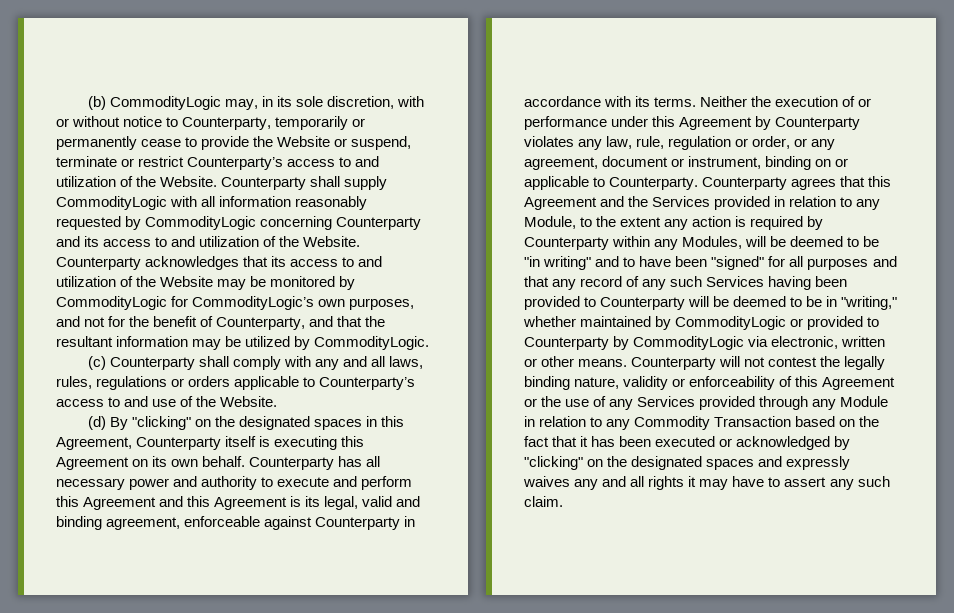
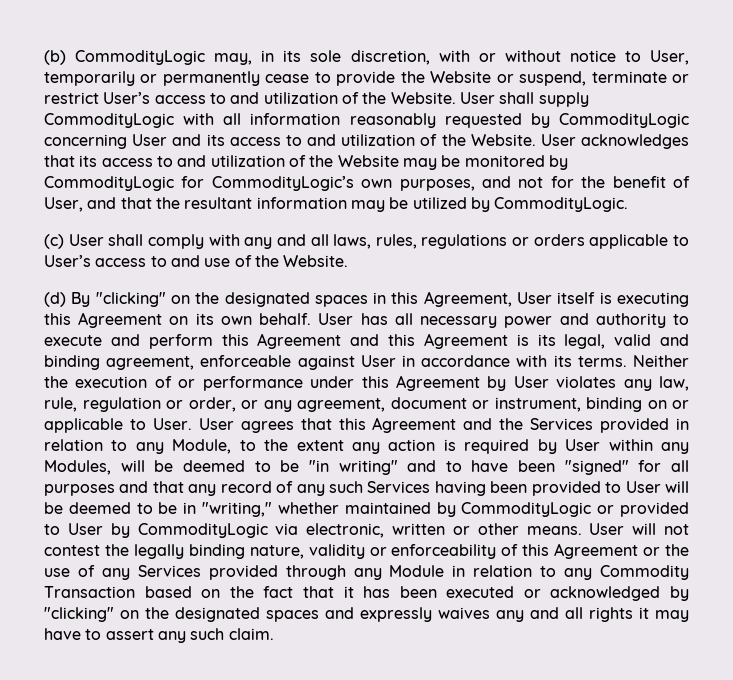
- (b) CommodityLogic may, in its sole discretion, with or without notice to Counterparty, temporarily or permanently cease to provide the Website or suspend, terminate or restrict Counterparty’s access to and utilization of the Website. Counterparty shall supply CommodityLogic with all information reasonably requested by CommodityLogic concerning Counterparty and its access to and utilization of the Website.
+ (b) CommodityLogic may, in its sole discretion, with or without notice to User, temporarily or permanently cease to provide the Website or suspend, terminate or restrict User’s access to and utilization of the Website. User shall supply CommodityLogic with all information reasonably requested by CommodityLogic concerning User and its access to and utilization of the Website.
- Counterparty acknowledges that its access to and utilization of the Website may be monitored by CommodityLogic for CommodityLogic’s own purposes, and not for the benefit of Counterparty, and that the resultant information may be utilized by CommodityLogic.
+ User acknowledges that its access to and utilization of the Website may be monitored by CommodityLogic for CommodityLogic’s own purposes, and not for the benefit of User, and that the resultant information may be utilized by CommodityLogic.
- (c) Counterparty shall comply with any and all laws, rules, regulations or orders applicable to Counterparty’s access to and use of the Website.
+ (c) User shall comply with any and all laws, rules, regulations or orders applicable to User’s access to and use of the Website.
- (d) By "clicking" on the designated spaces in this Agreement, Counterparty itself is executing this Agreement on its own behalf.
+ (d) By "clicking" on the designated spaces in this Agreement, User itself is executing this Agreement on its own behalf.
- Counterparty has all necessary power and authority to execute and perform this Agreement and this Agreement is its legal, valid and binding agreement, enforceable against Counterparty in accordance with its terms.
+ User has all necessary power and authority to execute and perform this Agreement and this Agreement is its legal, valid and binding agreement, enforceable against User in accordance with its terms.
- Neither the execution of or performance under this Agreement by Counterparty violates any law, rule, regulation or order, or any agreement, document or instrument, binding on or applicable to Counterparty. Counterparty agrees that this Agreement and the Services provided in relation to any Module, to the extent any action is required by Counterparty within any Modules, will be deemed to be "in writing" and to have been "signed" for all purposes and that any record of any such Services having been provided to Counterparty will be deemed to be in "writing," whether maintained by CommodityLogic or provided to Counterparty by CommodityLogic via electronic, written or other means.
+ Neither the execution of or performance under this Agreement by User violates any law, rule, regulation or order, or any agreement, document or instrument, binding on or applicable to User. User agrees that this Agreement and the Services provided in relation to any Module, to the extent any action is required by User within any Modules, will be deemed to be "in writing" and to have been "signed" for all purposes and that any record of any such Services having been provided to User will be deemed to be in "writing," whether maintained by CommodityLogic or provided to User by CommodityLogic via electronic, written or other means.
- Counterparty will not contest the legally binding nature, validity or enforceability of this Agreement or the use of any Services provided through any Module in relation to any Commodity Transaction based on the fact that it has been executed or acknowledged by "clicking" on the designated spaces and expressly waives any and all rights it may have to assert any such claim.
+ User will not contest the legally binding nature, validity or enforceability of this Agreement or the use of any Services provided through any Module in relation to any Commodity Transaction based on the fact that it has been executed or acknowledged by "clicking" on the designated spaces and expressly waives any and all rights it may have to assert any such claim.

